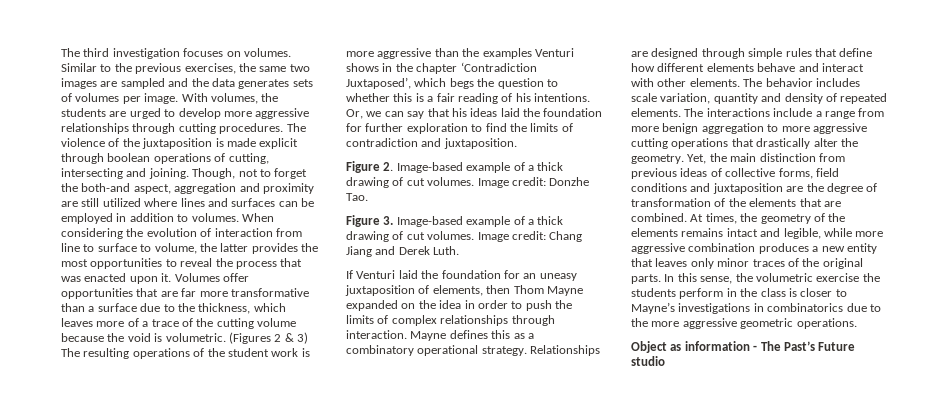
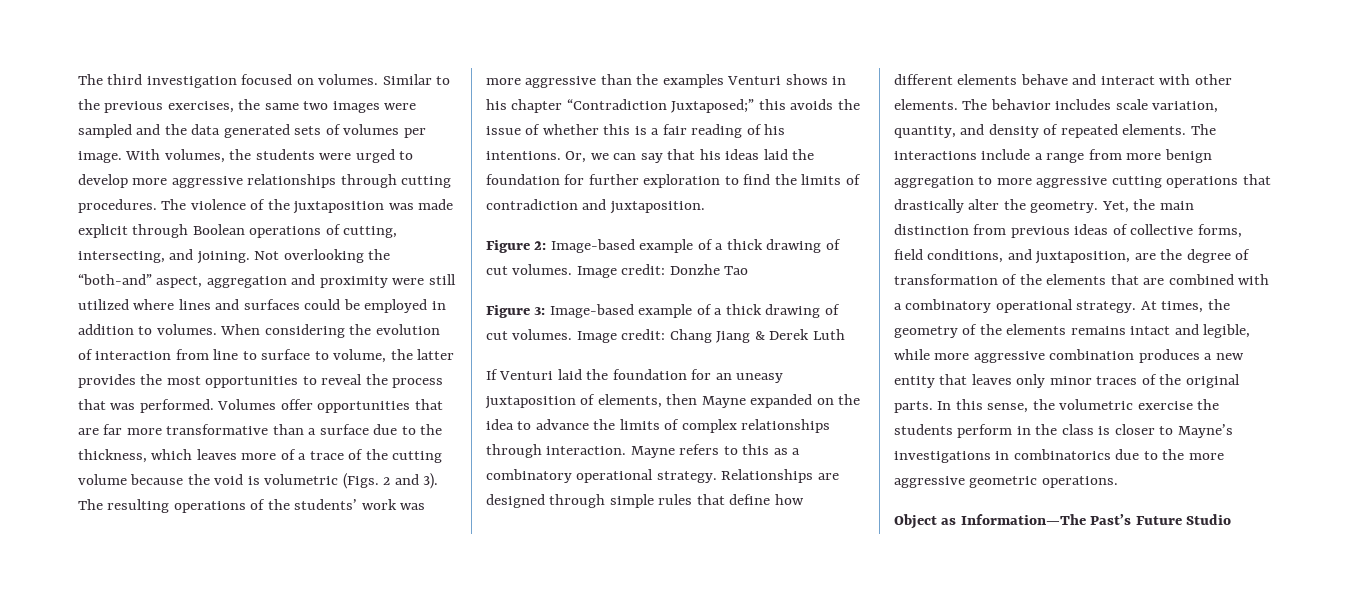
- The third investigation focuses on volumes.
+ The third investigation focused on volumes.
- Similar to the previous exercises, the same two images are sampled and the data generates sets of volumes per image.
+ Similar to the previous exercises, the same two images were sampled and the data generated sets of volumes per image.
- With volumes, the students are urged to develop more aggressive relationships through cutting procedures.
+ With volumes, the students were urged to develop more aggressive relationships through cutting procedures.
- The violence of the juxtaposition is made explicit through boolean operations of cutting, intersecting and joining.
+ The violence of the juxtaposition was made explicit through Boolean operations of cutting, intersecting, and joining.
- Though, not to forget the both-and aspect, aggregation and proximity are still utilized where lines and surfaces can be employed in addition to volumes.
+ Not overlooking the “both-and” aspect, aggregation and proximity were still utilized where lines and surfaces could be employed in addition to volumes.
- When considering the evolution of interaction from line to surface to volume, the latter provides the most opportunities to reveal the process that was enacted upon it.
+ When considering the evolution of interaction from line to surface to volume, the latter provides the most opportunities to reveal the process that was performed.
- Volumes offer opportunities that are far more transformative than a surface due to the thickness, which leaves more of a trace of the cutting volume because the void is volumetric. (Figures 2 & 3) The resulting operations of the student work is more aggressive than the examples Venturi shows in the chapter ‘Contradiction Juxtaposed’, which begs the question to whether this is a fair reading of his intentions.
+ Volumes offer opportunities that are far more transformative than a surface due to the thickness, which leaves more of a trace of the cutting volume because the void is volumetric (Figs. 2 and 3). The resulting operations of the students’ work was more aggressive than the examples Venturi shows in his chapter “Contradiction Juxtaposed;” this avoids the issue of whether this is a fair reading of his intentions.
- Figure 2. Image-based example of a thick drawing of cut volumes.
+ Figure 2: Image-based example of a thick drawing of cut volumes.
- Image credit: Donzhe Tao.
- Figure 3. Image-based example of a thick drawing of cut volumes.
+ Image credit: Donzhe Tao
+ Figure 3: Image-based example of a thick drawing of cut volumes.
- Image credit: Chang Jiang and Derek Luth.
+ Image credit: Chang Jiang & Derek Luth
- If Venturi laid the foundation for an uneasy juxtaposition of elements, then Thom Mayne expanded on the idea in order to push the limits of complex relationships through interaction.
+ If Venturi laid the foundation for an uneasy juxtaposition of elements, then Mayne expanded on the idea to advance the limits of complex relationships through interaction.
- Mayne defines this as a combinatory operational strategy.
+ Mayne refers to this as a combinatory operational strategy.
- The behavior includes scale variation, quantity and density of repeated elements.
+ The behavior includes scale variation, quantity, and density of repeated elements.
- Yet, the main distinction from previous ideas of collective forms, field conditions and juxtaposition are the degree of transformation of the elements that are combined.
+ Yet, the main distinction from previous ideas of collective forms, field conditions, and juxtaposition, are the degree of transformation of the elements that are combined with a combinatory operational strategy.
- Object as information - The Past’s Future studio
+ Object as Information—The Past’s Future Studio

